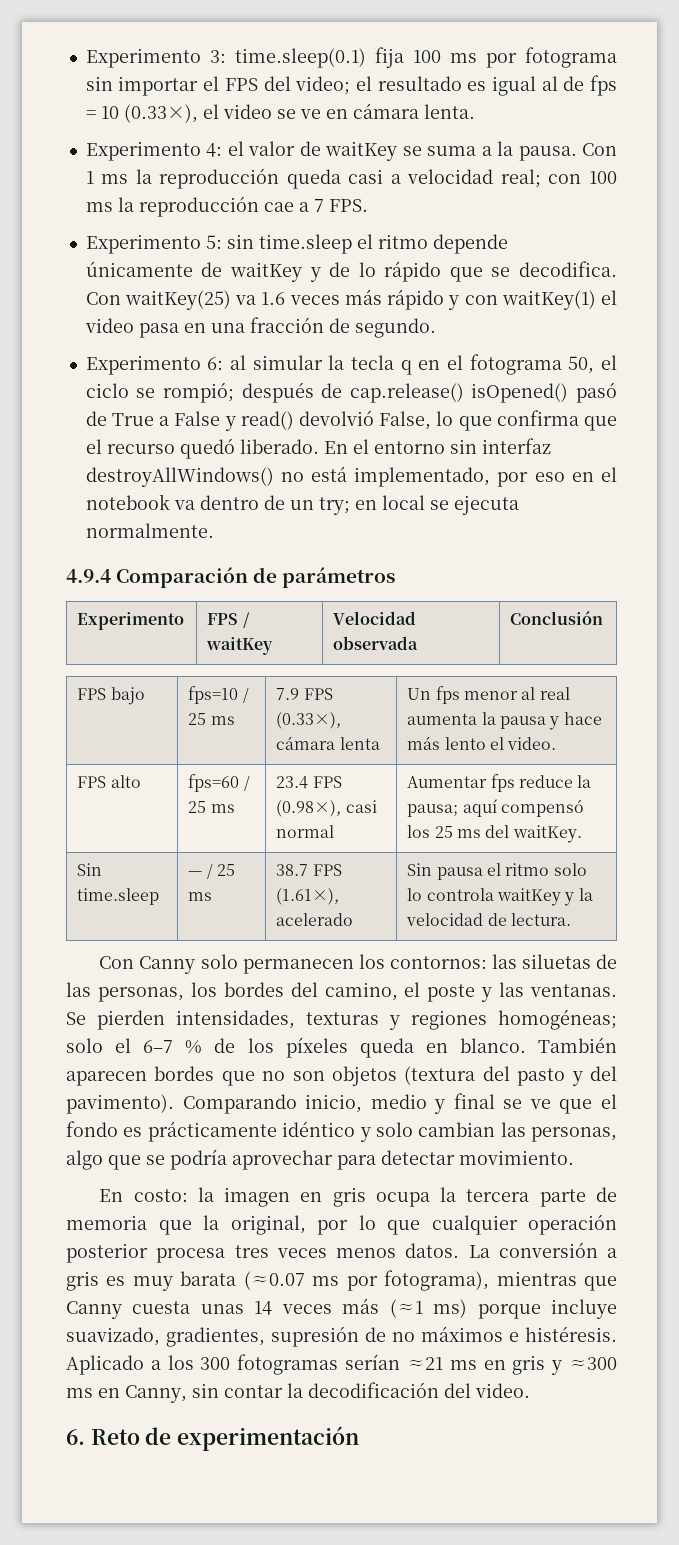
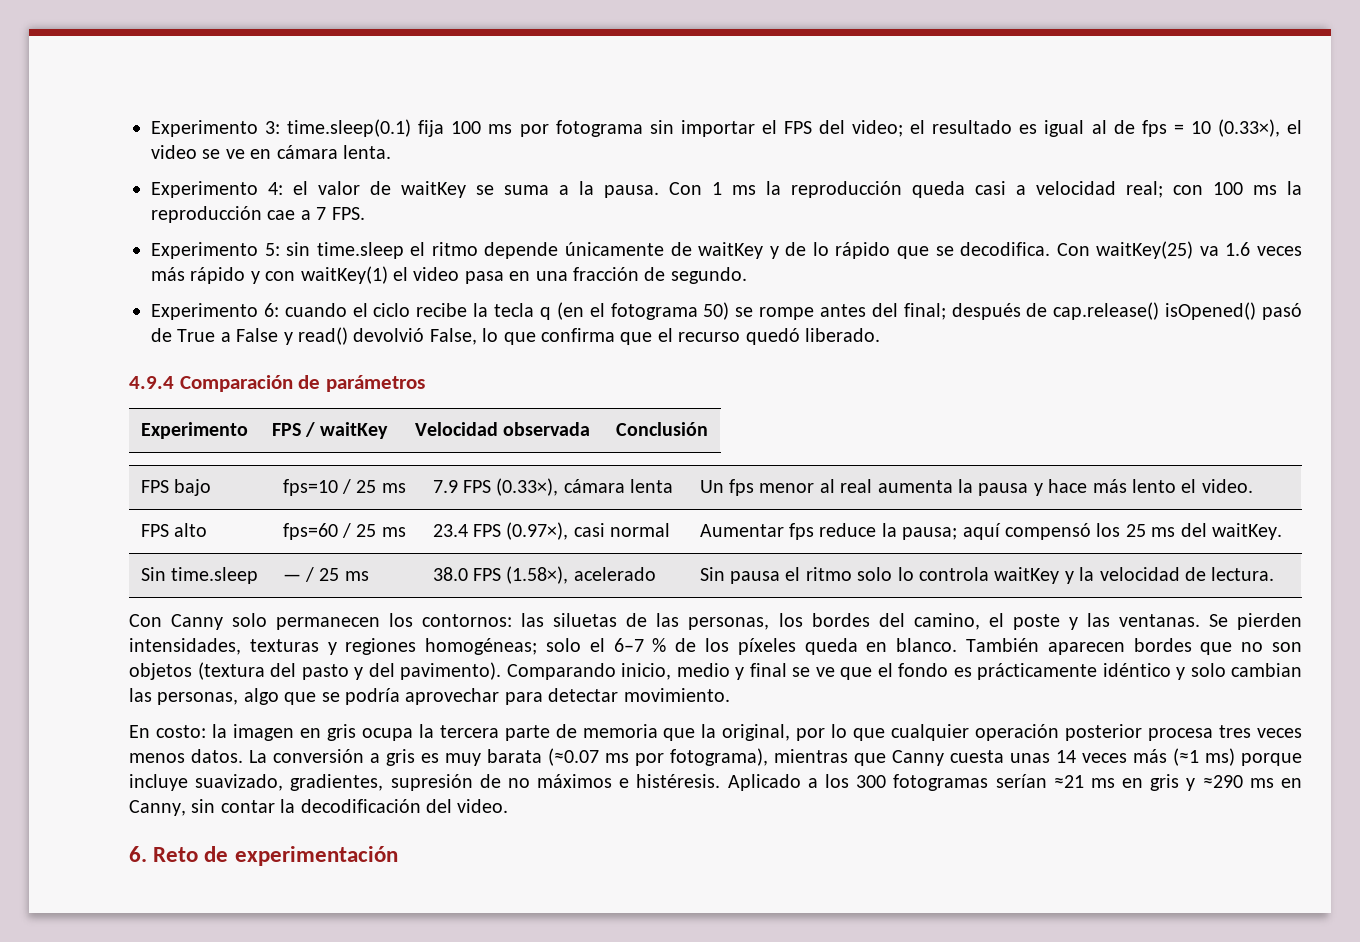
- Experimento 6: al simular la tecla q en el fotograma 50, el ciclo se rompió; después de cap.release() isOpened() pasó de True a False y read() devolvió False, lo que confirma que el recurso quedó liberado. En el entorno sin interfaz destroyAllWindows() no está implementado, por eso en el notebook va dentro de un try; en local se ejecuta normalmente.
+ Experimento 6: cuando el ciclo recibe la tecla q (en el fotograma 50) se rompe antes del final; después de cap.release() isOpened() pasó de True a False y read() devolvió False, lo que confirma que el recurso quedó liberado.
- FPS alto | fps=60 / 25 ms | 23.4 FPS (0.98×), casi normal | Aumentar fps reduce la pausa; aquí compensó los 25 ms del waitKey.
+ FPS alto | fps=60 / 25 ms | 23.4 FPS (0.97×), casi normal | Aumentar fps reduce la pausa; aquí compensó los 25 ms del waitKey.
- Sin time.sleep | — / 25 ms | 38.7 FPS (1.61×), acelerado | Sin pausa el ritmo solo lo controla waitKey y la velocidad de lectura.
+ Sin time.sleep | — / 25 ms | 38.0 FPS (1.58×), acelerado | Sin pausa el ritmo solo lo controla waitKey y la velocidad de lectura.
- Aplicado a los 300 fotogramas serían ≈21 ms en gris y ≈300 ms en Canny, sin contar la decodificación del video.
+ Aplicado a los 300 fotogramas serían ≈21 ms en gris y ≈290 ms en Canny, sin contar la decodificación del video.

